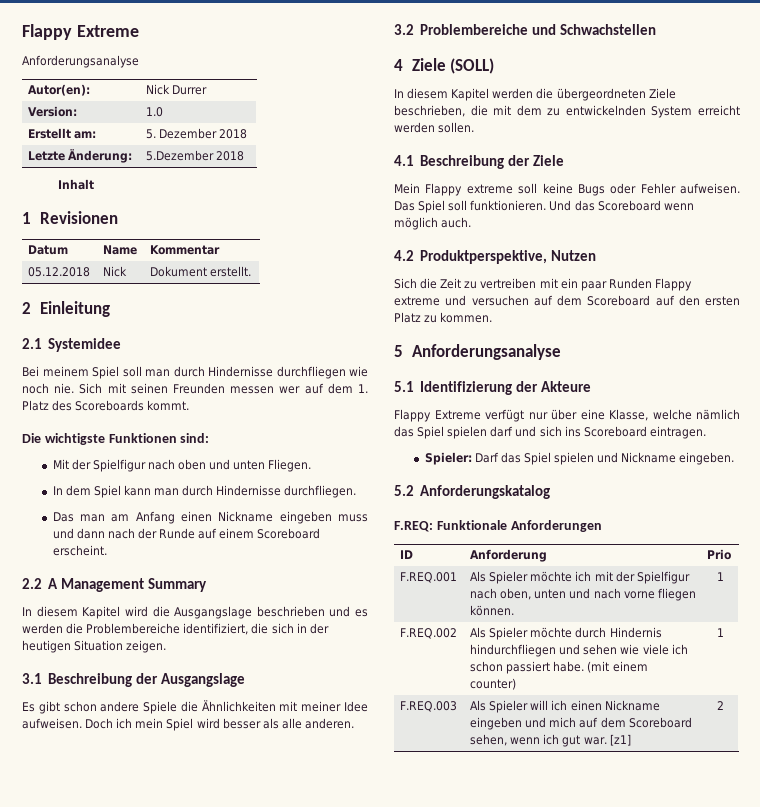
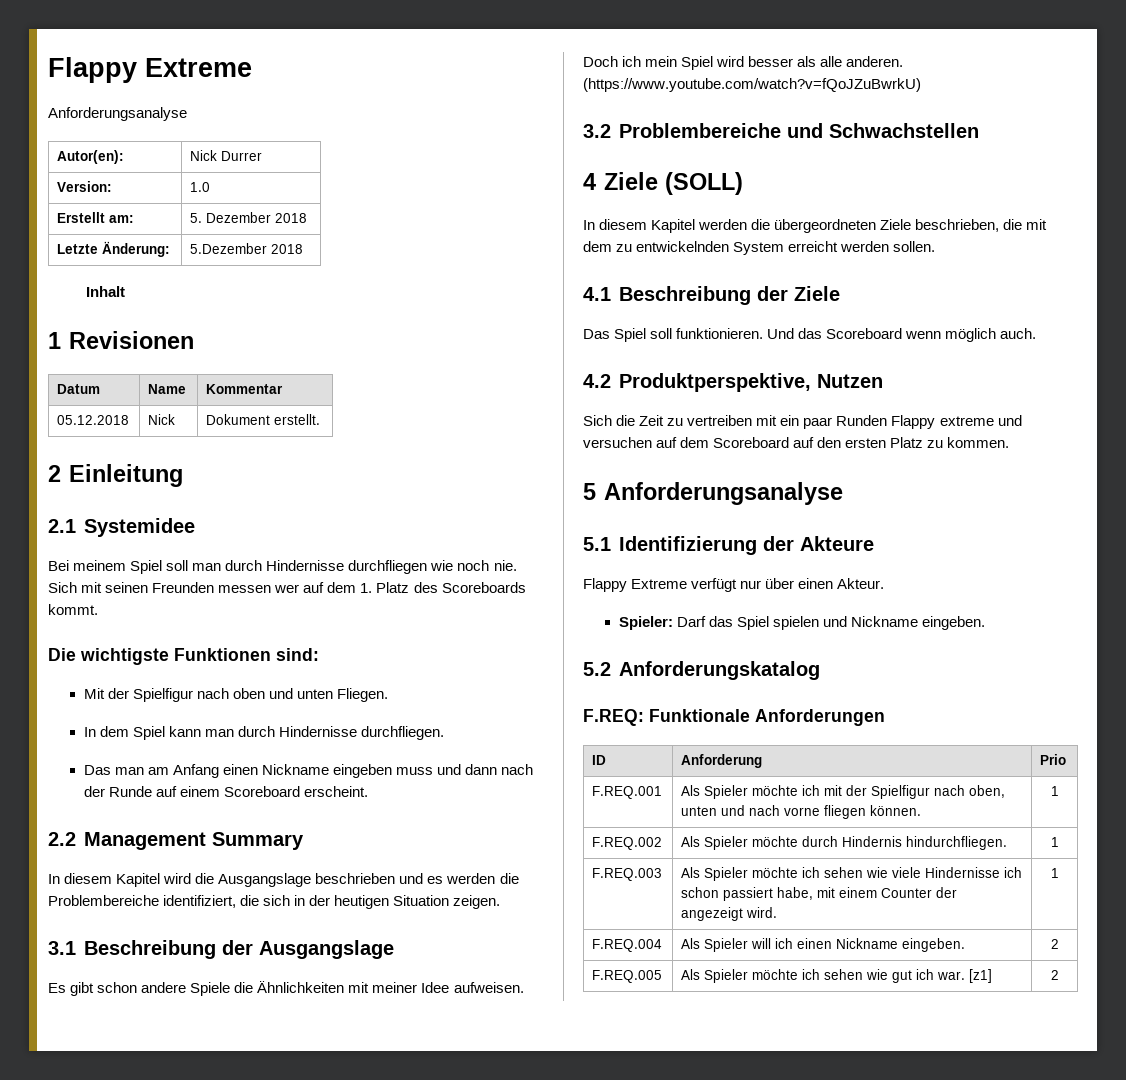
- 2.2 A Management Summary
+ 2.2 Management Summary
+ (https://www.youtube.com/watch?v=fQoJZuBwrkU)
- Mein Flappy extreme soll keine Bugs oder Fehler aufweisen.
- Flappy Extreme verfügt nur über eine Klasse, welche nämlich das Spiel spielen darf und sich ins Scoreboard eintragen.
+ Flappy Extreme verfügt nur über einen Akteur.
- F.REQ.002 | Als Spieler möchte durch Hindernis hindurchfliegen und sehen wie viele ich schon passiert habe. (mit einem counter) | 1
- F.REQ.003 | Als Spieler will ich einen Nickname eingeben und mich auf dem Scoreboard sehen, wenn ich gut war. [z1] | 2
+ F.REQ.002 | Als Spieler möchte durch Hindernis hindurchfliegen. | 1
+ F.REQ.003 | Als Spieler möchte ich sehen wie viele Hindernisse ich schon passiert habe, mit einem Counter der angezeigt wird. | 1
+ F.REQ.004 | Als Spieler will ich einen Nickname eingeben. | 2
+ F.REQ.005 | Als Spieler möchte ich sehen wie gut ich war. [z1] | 2

